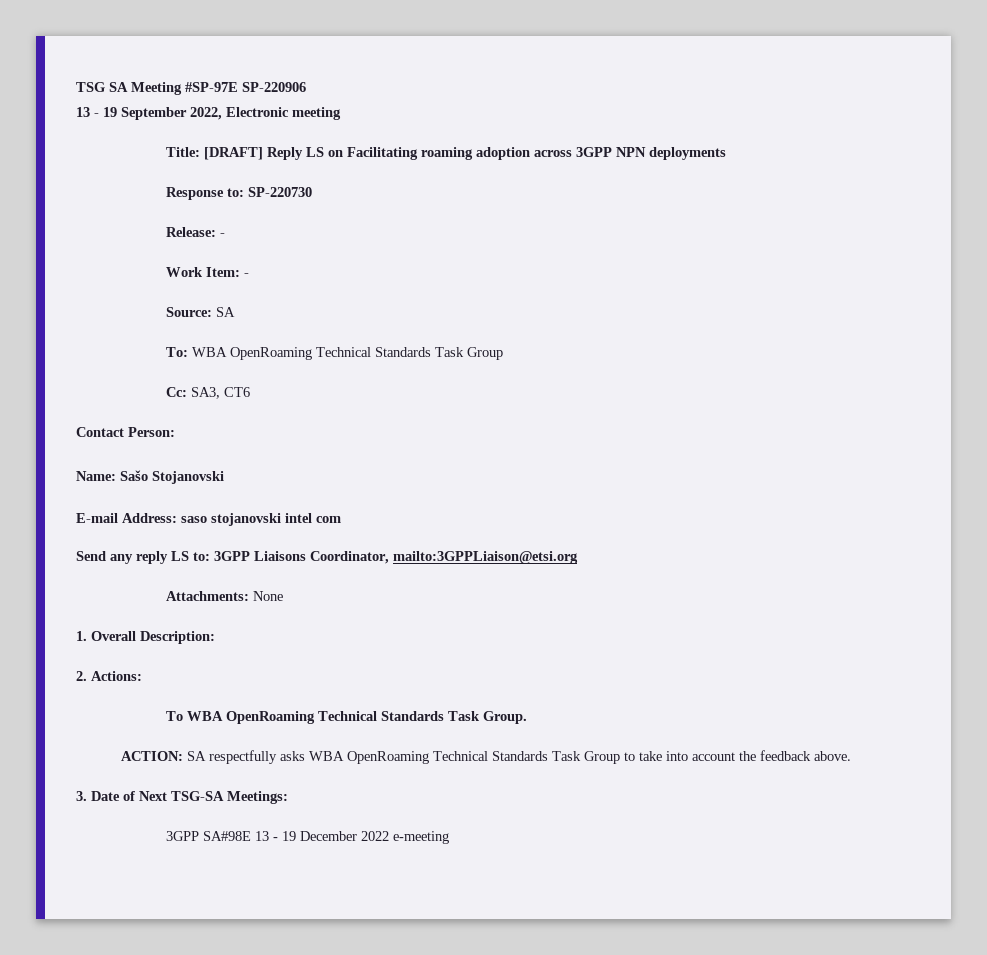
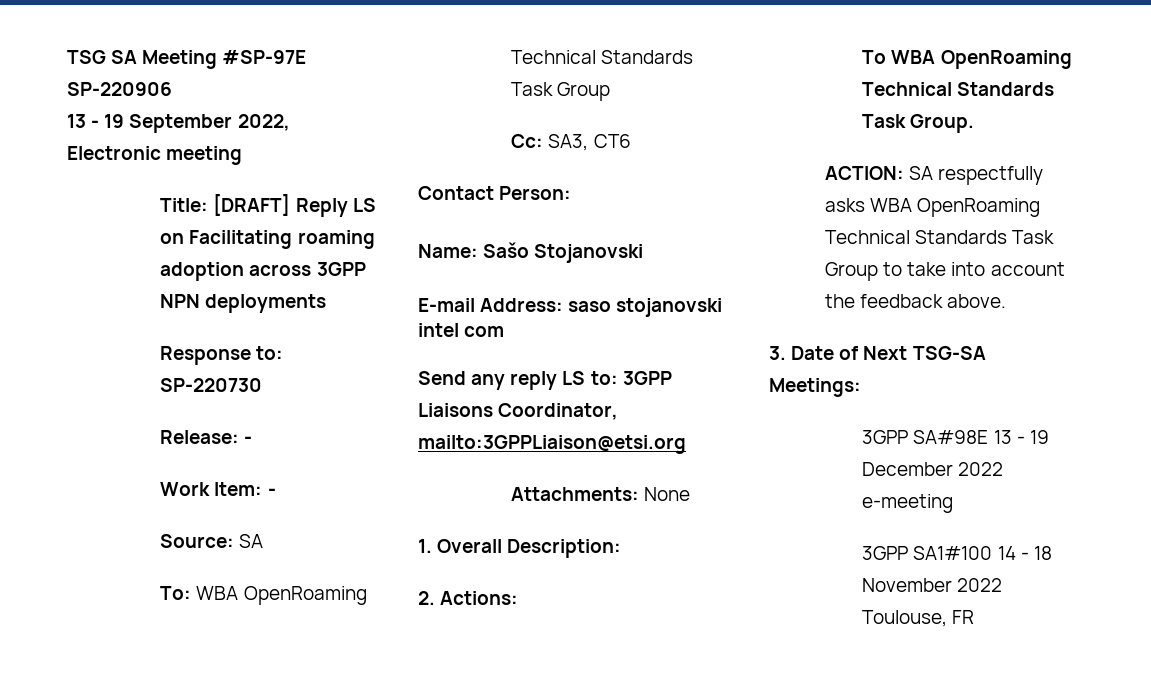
+ 3GPP SA1#100 14 - 18 November 2022 Toulouse, FR

